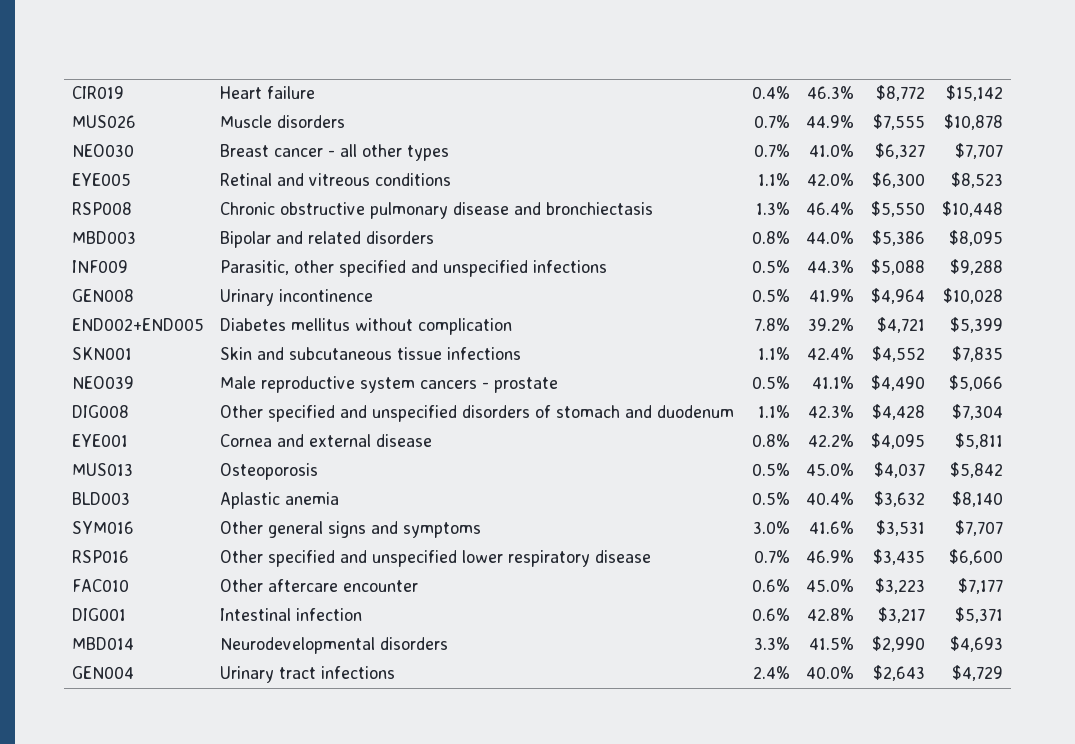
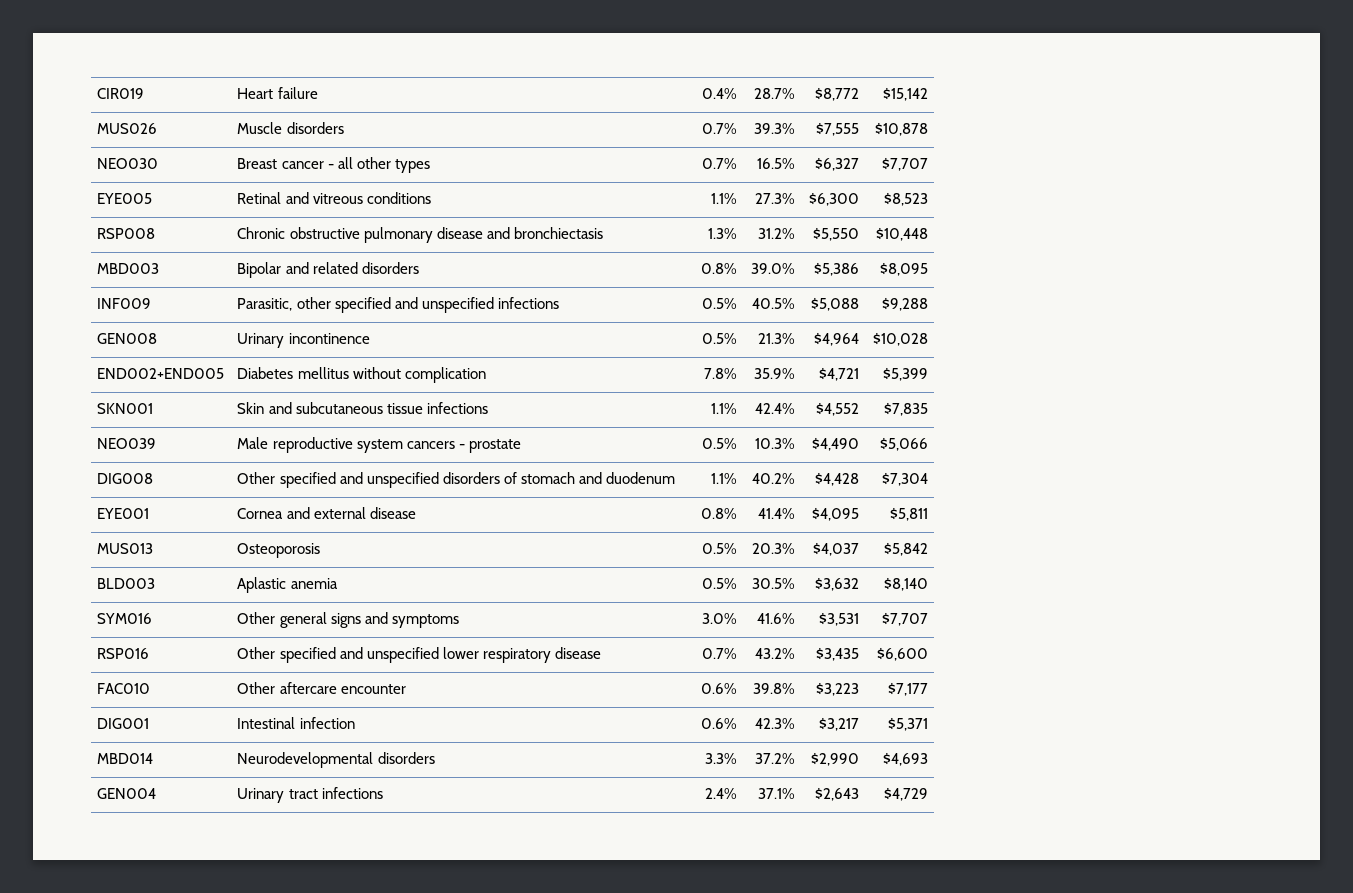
- CIR019 | Heart failure | 0.4% | 46.3% | $8,772 | $15,142
+ CIR019 | Heart failure | 0.4% | 28.7% | $8,772 | $15,142
- MUS026 | Muscle disorders | 0.7% | 44.9% | $7,555 | $10,878
+ MUS026 | Muscle disorders | 0.7% | 39.3% | $7,555 | $10,878
- NEO030 | Breast cancer - all other types | 0.7% | 41.0% | $6,327 | $7,707
+ NEO030 | Breast cancer - all other types | 0.7% | 16.5% | $6,327 | $7,707
- EYE005 | Retinal and vitreous conditions | 1.1% | 42.0% | $6,300 | $8,523
+ EYE005 | Retinal and vitreous conditions | 1.1% | 27.3% | $6,300 | $8,523
- RSP008 | Chronic obstructive pulmonary disease and bronchiectasis | 1.3% | 46.4% | $5,550 | $10,448
+ RSP008 | Chronic obstructive pulmonary disease and bronchiectasis | 1.3% | 31.2% | $5,550 | $10,448
- MBD003 | Bipolar and related disorders | 0.8% | 44.0% | $5,386 | $8,095
+ MBD003 | Bipolar and related disorders | 0.8% | 39.0% | $5,386 | $8,095
- INF009 | Parasitic, other specified and unspecified infections | 0.5% | 44.3% | $5,088 | $9,288
+ INF009 | Parasitic, other specified and unspecified infections | 0.5% | 40.5% | $5,088 | $9,288
- GEN008 | Urinary incontinence | 0.5% | 41.9% | $4,964 | $10,028
+ GEN008 | Urinary incontinence | 0.5% | 21.3% | $4,964 | $10,028
- END002+END005 | Diabetes mellitus without complication | 7.8% | 39.2% | $4,721 | $5,399
+ END002+END005 | Diabetes mellitus without complication | 7.8% | 35.9% | $4,721 | $5,399
- NEO039 | Male reproductive system cancers - prostate | 0.5% | 41.1% | $4,490 | $5,066
+ NEO039 | Male reproductive system cancers - prostate | 0.5% | 10.3% | $4,490 | $5,066
- DIG008 | Other specified and unspecified disorders of stomach and duodenum | 1.1% | 42.3% | $4,428 | $7,304
+ DIG008 | Other specified and unspecified disorders of stomach and duodenum | 1.1% | 40.2% | $4,428 | $7,304
- EYE001 | Cornea and external disease | 0.8% | 42.2% | $4,095 | $5,811
+ EYE001 | Cornea and external disease | 0.8% | 41.4% | $4,095 | $5,811
- MUS013 | Osteoporosis | 0.5% | 45.0% | $4,037 | $5,842
+ MUS013 | Osteoporosis | 0.5% | 20.3% | $4,037 | $5,842
- BLD003 | Aplastic anemia | 0.5% | 40.4% | $3,632 | $8,140
+ BLD003 | Aplastic anemia | 0.5% | 30.5% | $3,632 | $8,140
- RSP016 | Other specified and unspecified lower respiratory disease | 0.7% | 46.9% | $3,435 | $6,600
+ RSP016 | Other specified and unspecified lower respiratory disease | 0.7% | 43.2% | $3,435 | $6,600
- FAC010 | Other aftercare encounter | 0.6% | 45.0% | $3,223 | $7,177
+ FAC010 | Other aftercare encounter | 0.6% | 39.8% | $3,223 | $7,177
- DIG001 | Intestinal infection | 0.6% | 42.8% | $3,217 | $5,371
+ DIG001 | Intestinal infection | 0.6% | 42.3% | $3,217 | $5,371
- MBD014 | Neurodevelopmental disorders | 3.3% | 41.5% | $2,990 | $4,693
+ MBD014 | Neurodevelopmental disorders | 3.3% | 37.2% | $2,990 | $4,693
- GEN004 | Urinary tract infections | 2.4% | 40.0% | $2,643 | $4,729
+ GEN004 | Urinary tract infections | 2.4% | 37.1% | $2,643 | $4,729

